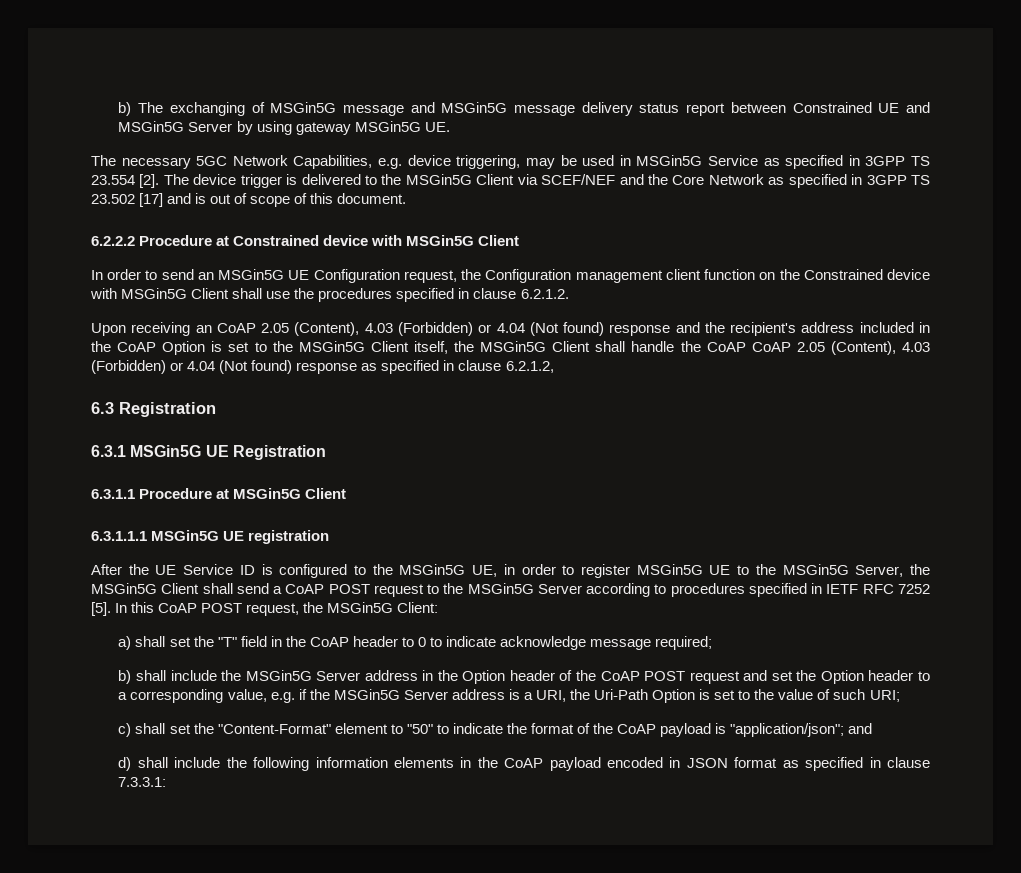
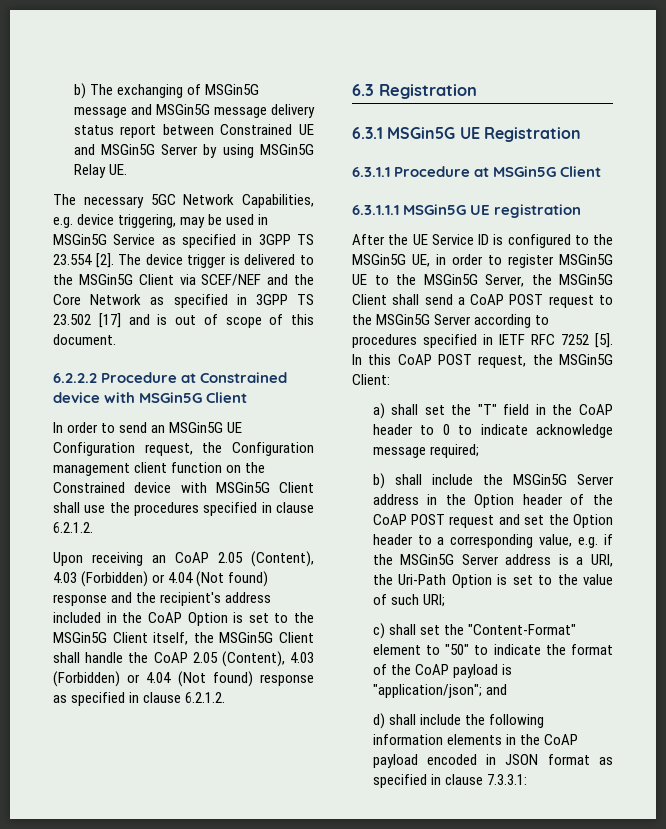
- b) The exchanging of MSGin5G message and MSGin5G message delivery status report between Constrained UE and MSGin5G Server by using gateway MSGin5G UE.
+ b) The exchanging of MSGin5G message and MSGin5G message delivery status report between Constrained UE and MSGin5G Server by using MSGin5G Relay UE.
- Upon receiving an CoAP 2.05 (Content), 4.03 (Forbidden) or 4.04 (Not found) response and the recipient's address included in the CoAP Option is set to the MSGin5G Client itself, the MSGin5G Client shall handle the CoAP CoAP 2.05 (Content), 4.03 (Forbidden) or 4.04 (Not found) response as specified in clause 6.2.1.2,
+ Upon receiving an CoAP 2.05 (Content), 4.03 (Forbidden) or 4.04 (Not found) response and the recipient's address included in the CoAP Option is set to the MSGin5G Client itself, the MSGin5G Client shall handle the CoAP 2.05 (Content), 4.03 (Forbidden) or 4.04 (Not found) response as specified in clause 6.2.1.2.

